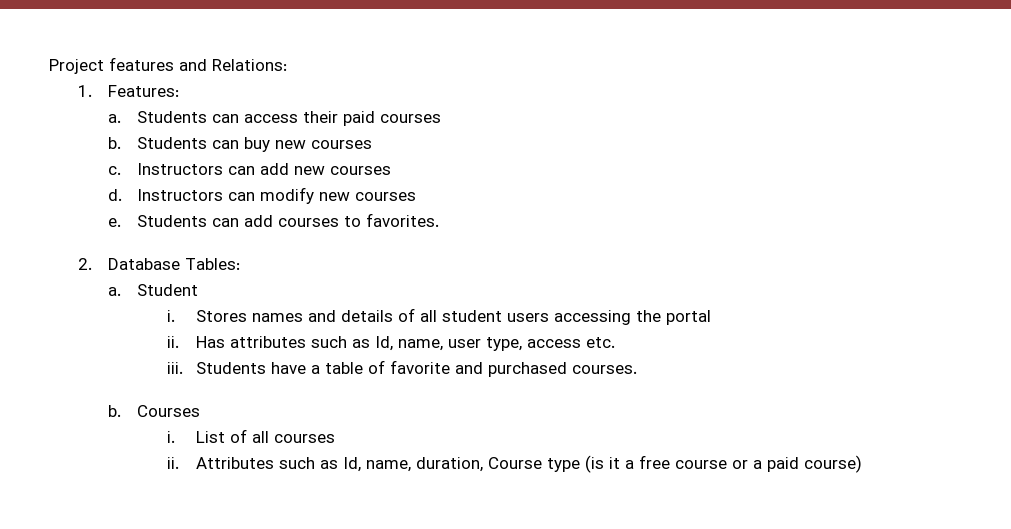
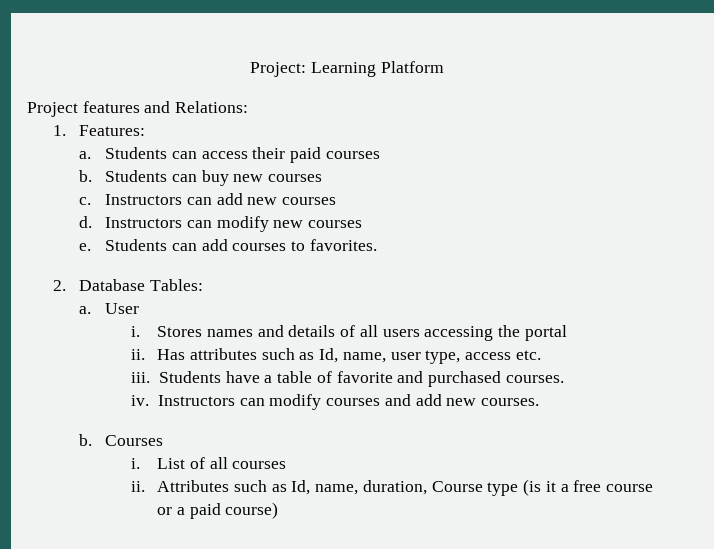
+ Project: Learning Platform
- Student
+ User
- Stores names and details of all student users accessing the portal
+ Stores names and details of all users accessing the portal
+ iv. Instructors can modify courses and add new courses.

